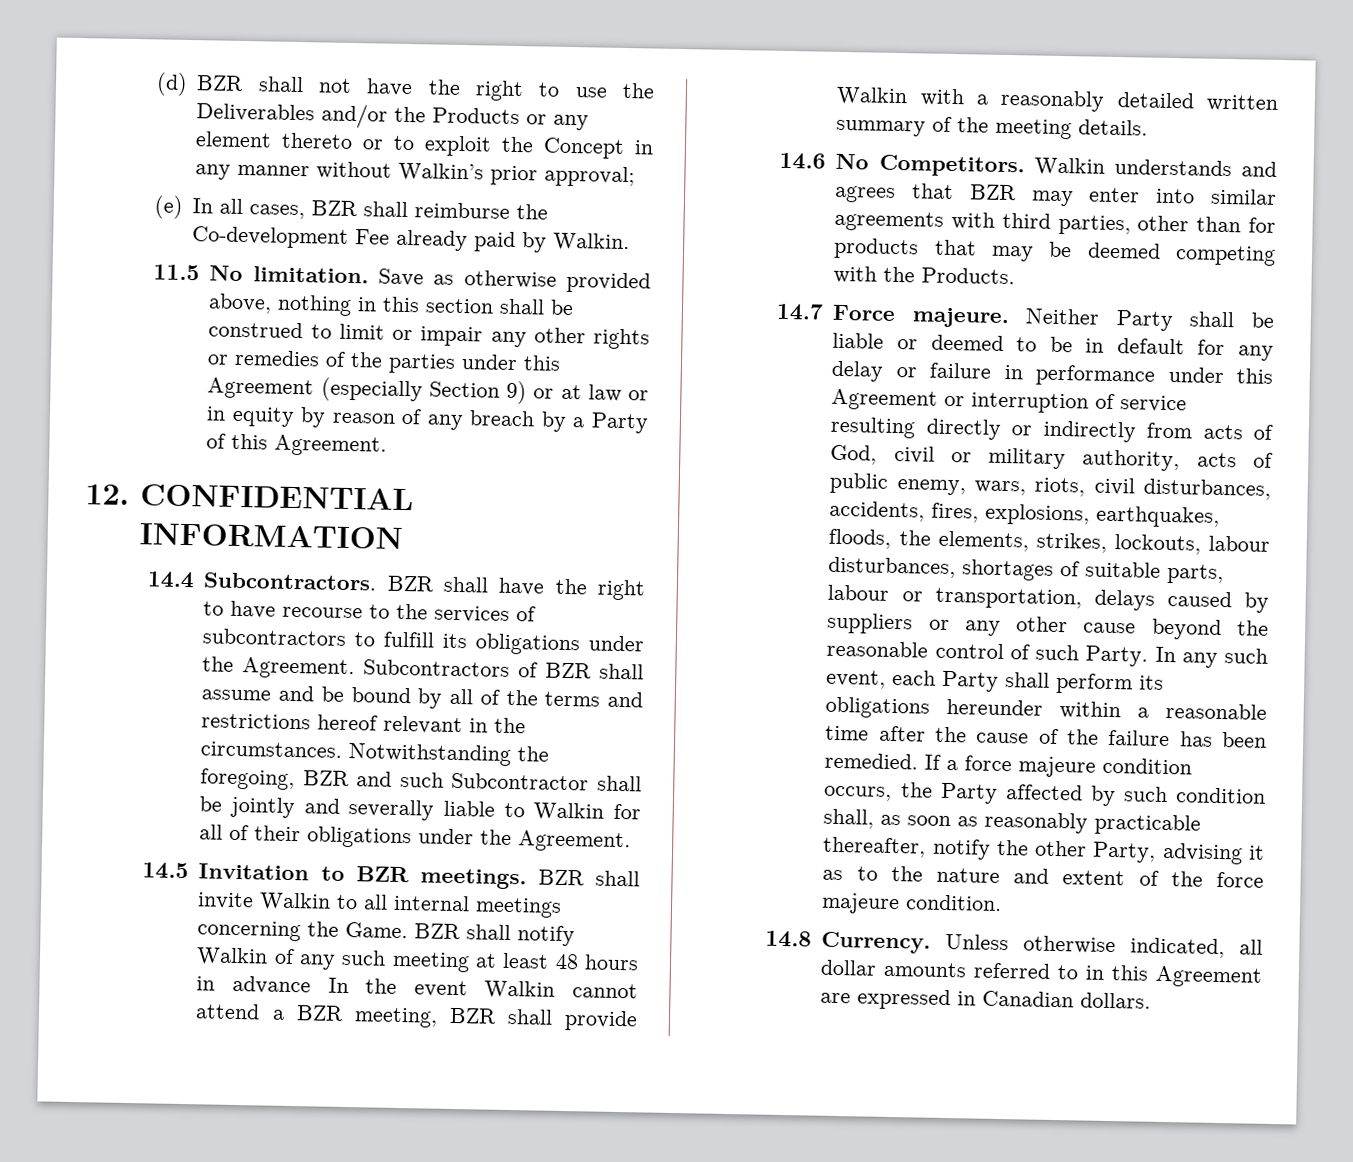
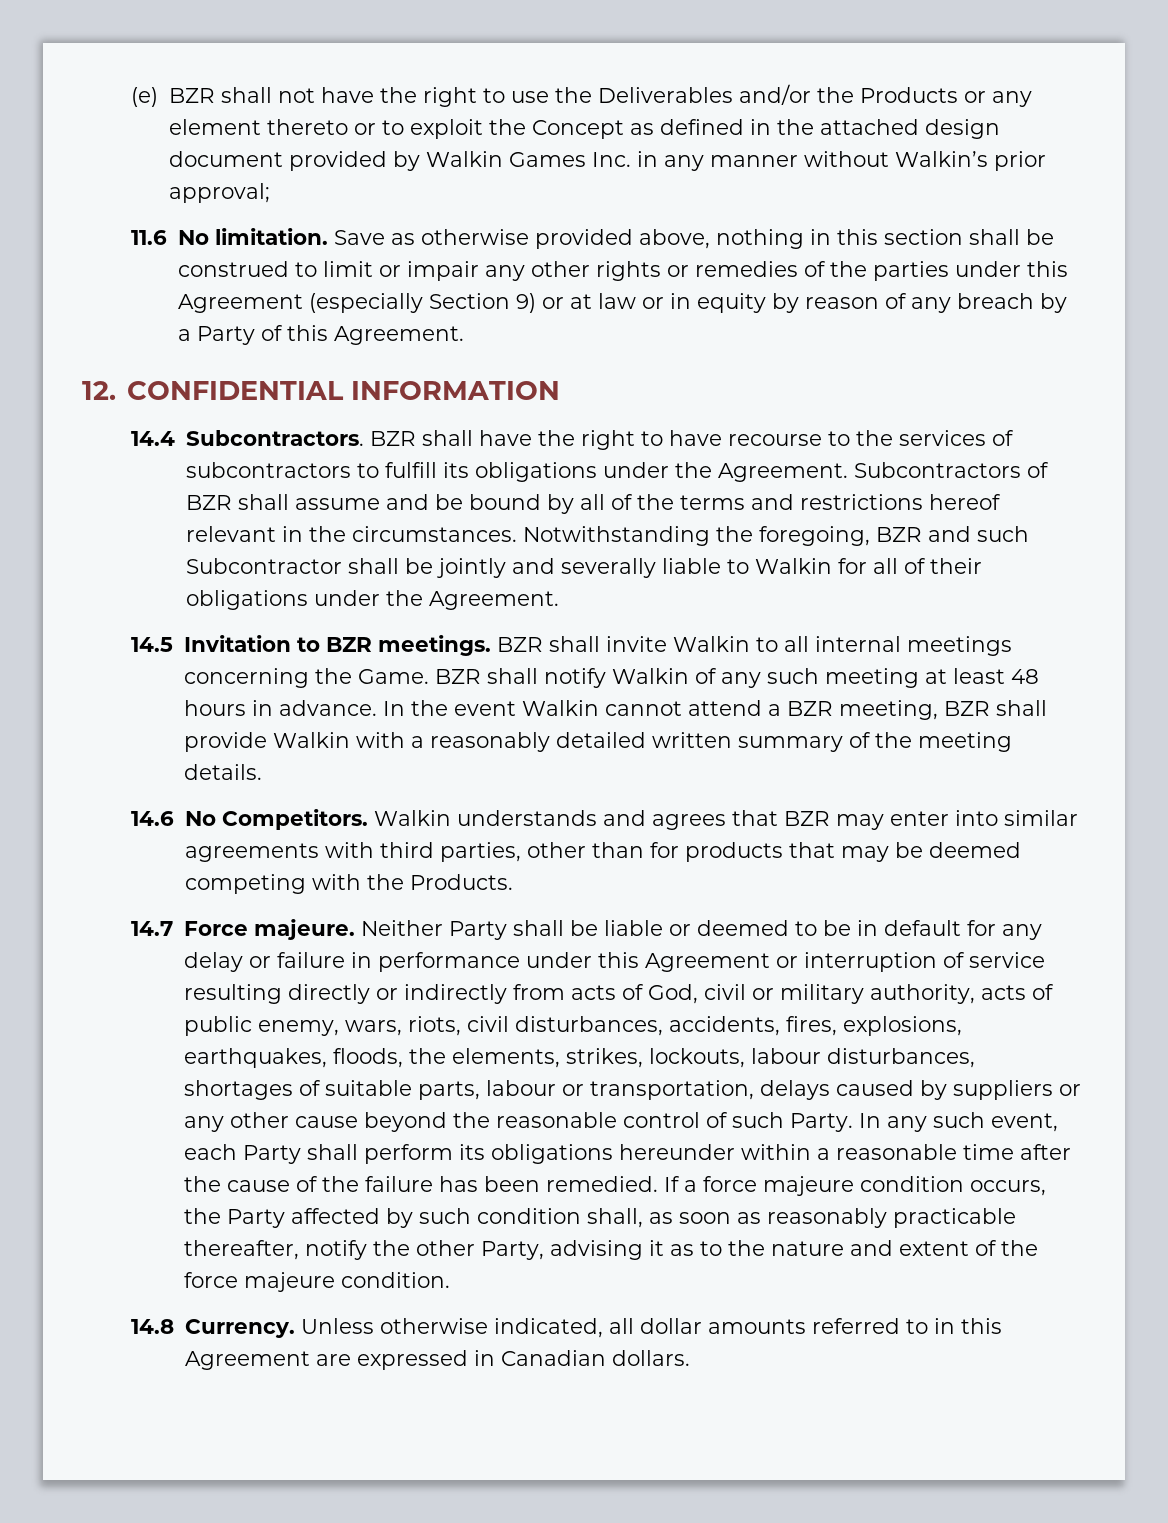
- (d) BZR shall not have the right to use the Deliverables and/or the Products or any element thereto or to exploit the Concept in any manner without Walkin’s prior approval;
+ (e) BZR shall not have the right to use the Deliverables and/or the Products or any element thereto or to exploit the Concept as defined in the attached design document provided by Walkin Games Inc. in any manner without Walkin’s prior approval;
- (e) In all cases, BZR shall reimburse the Co-development Fee already paid by Walkin.
- 11.5 No limitation.
+ 11.6 No limitation.
- BZR shall notify Walkin of any such meeting at least 48 hours in advance In the event Walkin cannot attend a BZR meeting, BZR shall provide Walkin with a reasonably detailed written summary of the meeting details.
+ BZR shall notify Walkin of any such meeting at least 48 hours in advance. In the event Walkin cannot attend a BZR meeting, BZR shall provide Walkin with a reasonably detailed written summary of the meeting details.

